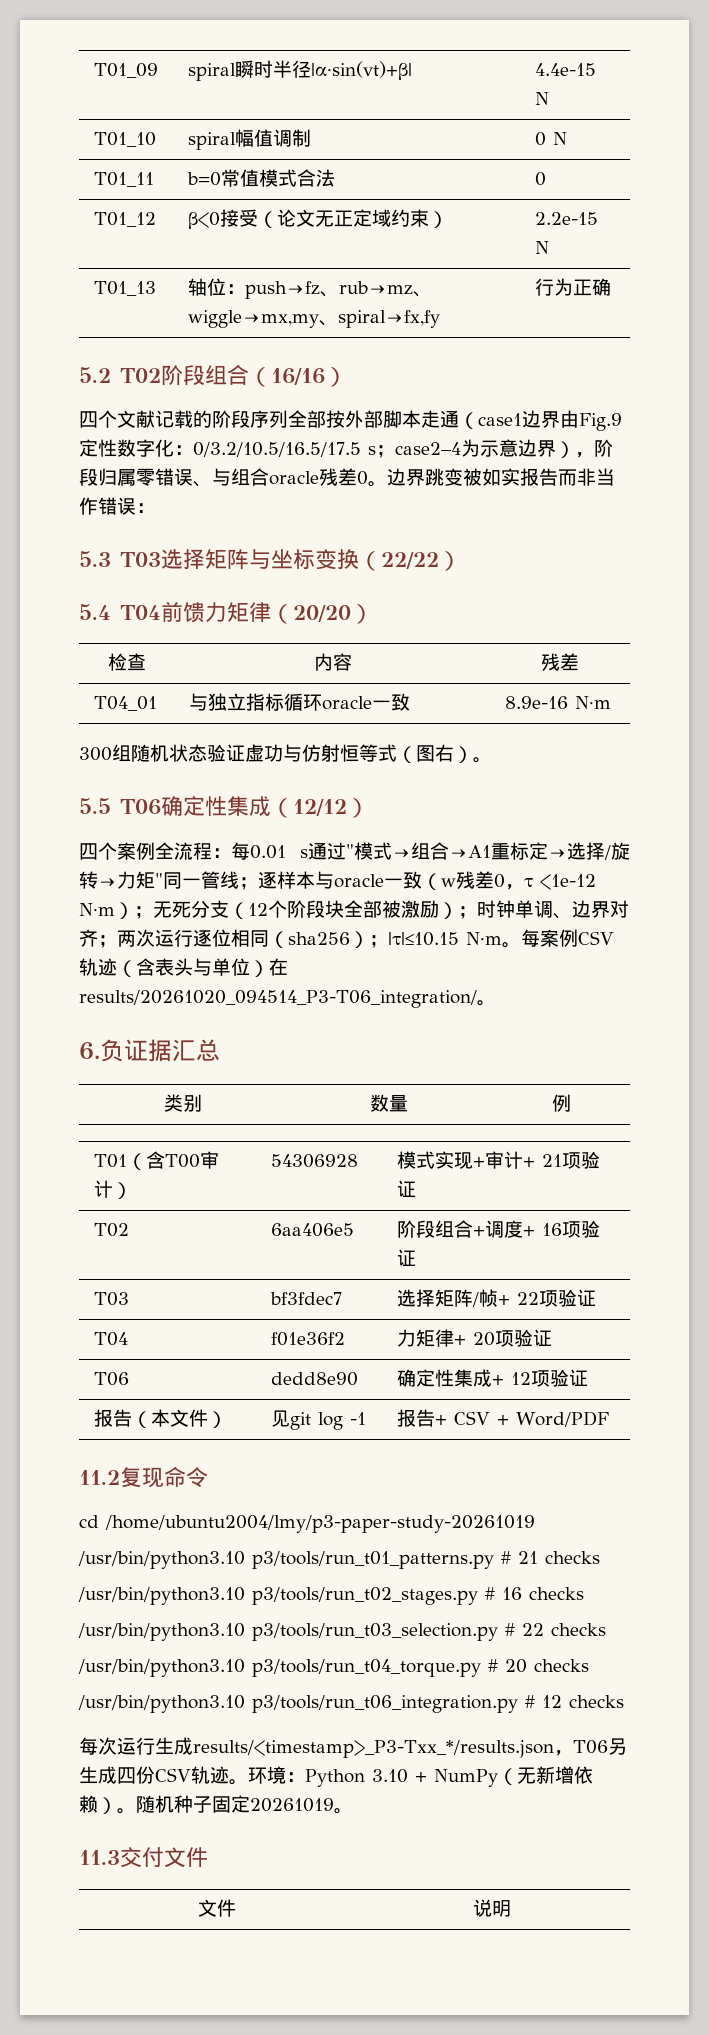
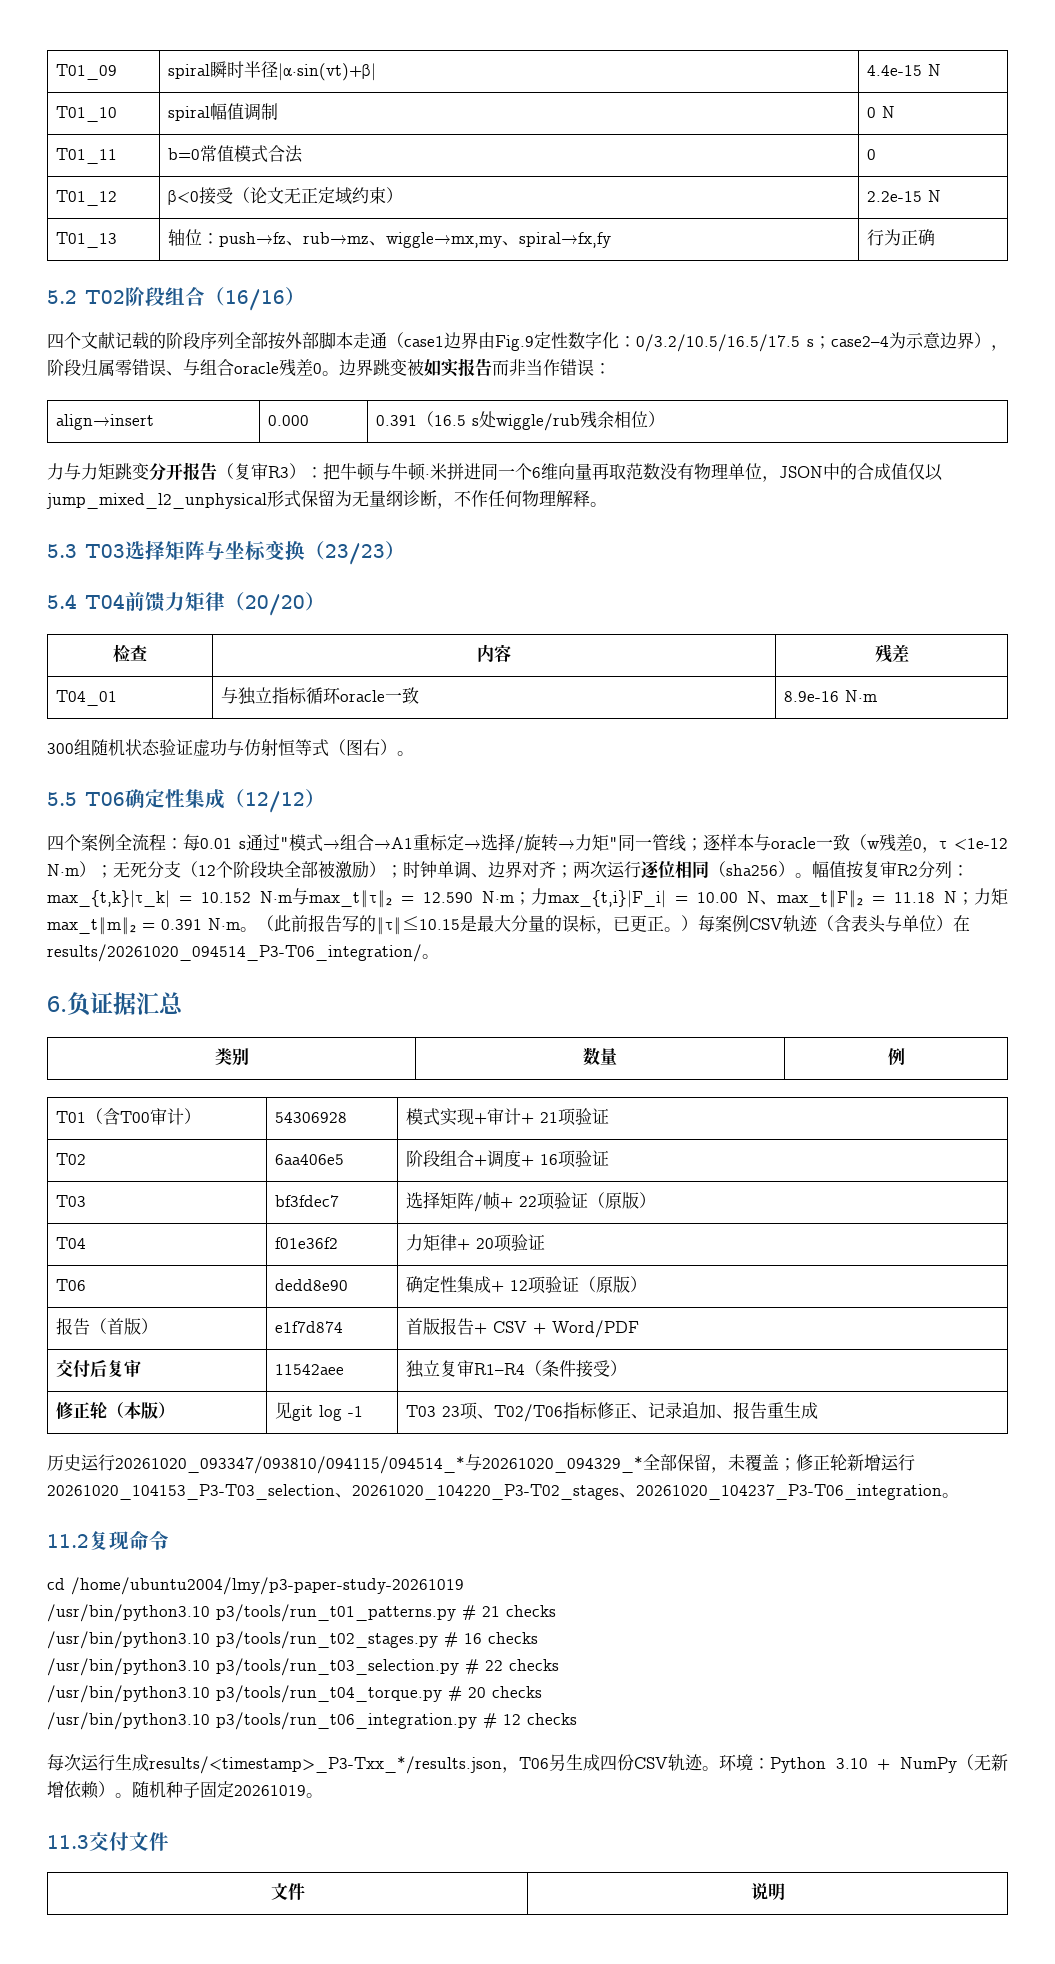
+ align→insert | 0.000 | 0.391（16.5 s处wiggle/rub残余相位）
+ 力与力矩跳变分开报告（复审R3）：把牛顿与牛顿·米拼进同一个6维向量再取范数没有物理单位，JSON中的合成值仅以jump_mixed_l2_unphysical形式保留为无量纲诊断，不作任何物理解释。
- 5.3 T03选择矩阵与坐标变换（22/22）
+ 5.3 T03选择矩阵与坐标变换（23/23）
- 两次运行逐位相同（sha256）；|τ|≤10.15 N·m。每案例CSV轨迹（含表头与单位）在results/20261020_094514_P3-T06_integration/。
+ 两次运行逐位相同（sha256）。幅值按复审R2分列：max_{t,k}|τ_k| = 10.152 N·m与max_t‖τ‖₂ = 12.590 N·m；力max_{t,i}|F_i| = 10.00 N、max_t‖F‖₂ = 11.18 N；力矩max_t‖m‖₂ = 0.391 N·m。（此前报告写的‖τ‖≤10.15是最大分量的误标，已更正。）每案例CSV轨迹（含表头与单位）在results/20261020_094514_P3-T06_integration/。
- T03 | bf3fdec7 | 选择矩阵/帧+ 22项验证
+ T03 | bf3fdec7 | 选择矩阵/帧+ 22项验证（原版）
- T06 | dedd8e90 | 确定性集成+ 12项验证
- 报告（本文件） | 见git log -1 | 报告+ CSV + Word/PDF
+ T06 | dedd8e90 | 确定性集成+ 12项验证（原版）
+ 报告（首版） | e1f7d874 | 首版报告+ CSV + Word/PDF
+ 交付后复审 | 11542aee | 独立复审R1–R4（条件接受）
+ 修正轮（本版） | 见git log -1 | T03 23项、T02/T06指标修正、记录追加、报告重生成
+ 历史运行20261020_093347/093810/094115/094514_*与20261020_094329_*全部保留，未覆盖；修正轮新增运行20261020_104153_P3-T03_selection、20261020_104220_P3-T02_stages、20261020_104237_P3-T06_integration。

